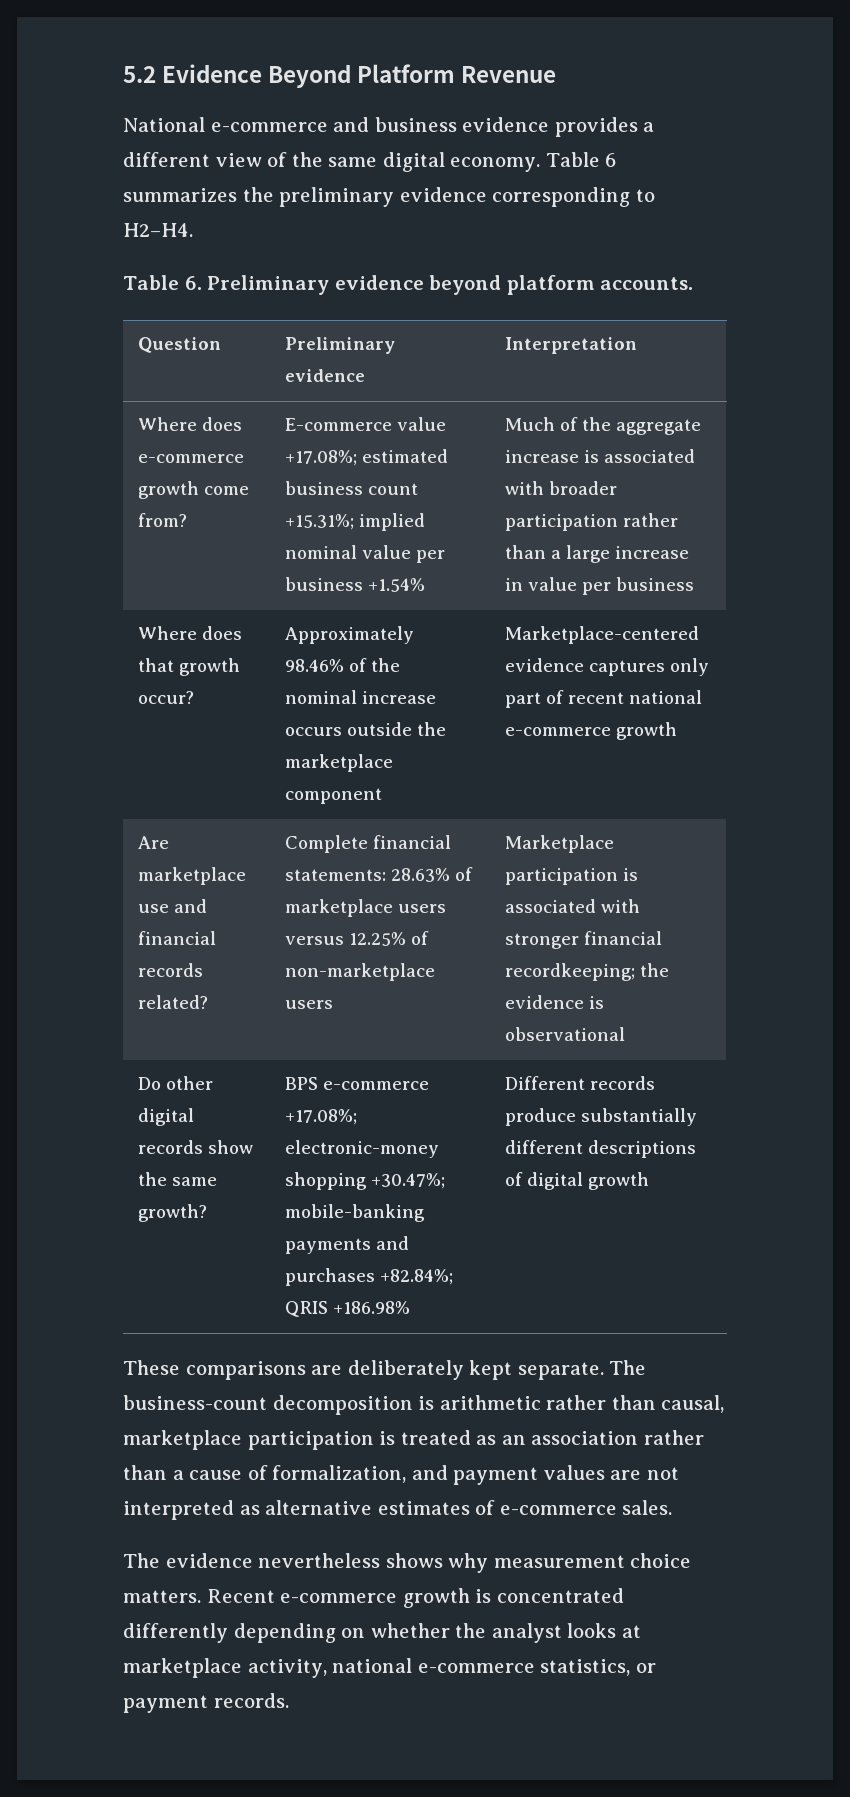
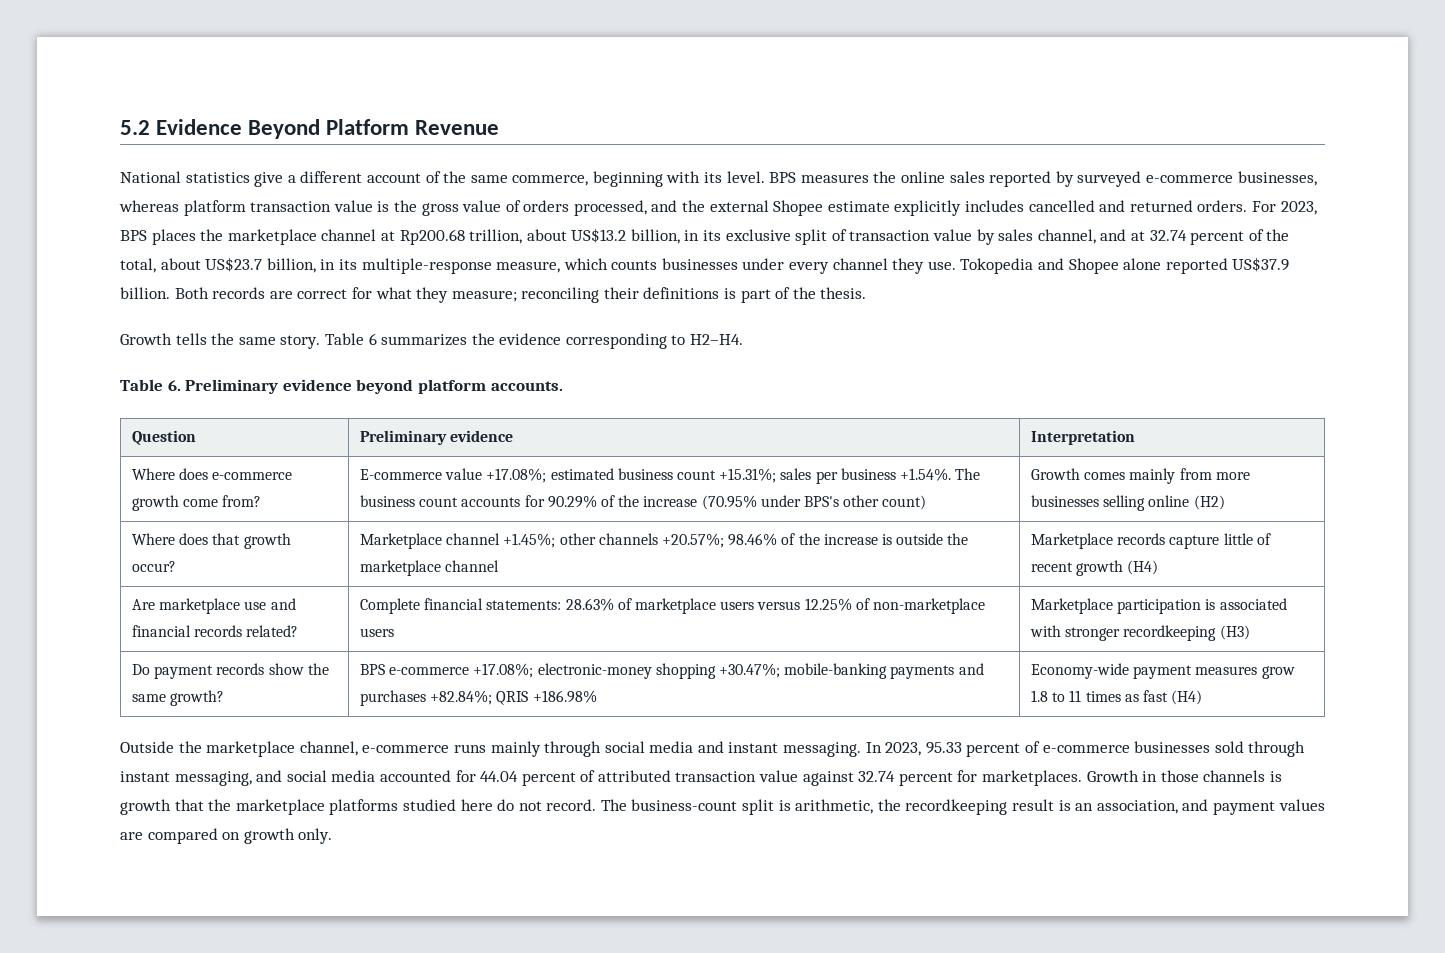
- National e-commerce and business evidence provides a different view of the same digital economy.
+ National statistics give a different account of the same commerce, beginning with its level. BPS measures the online sales reported by surveyed e-commerce businesses, whereas platform transaction value is the gross value of orders processed, and the external Shopee estimate explicitly includes cancelled and returned orders. For 2023, BPS places the marketplace channel at Rp200.68 trillion, about US$13.2 billion, in its exclusive split of transaction value by sales channel, and at 32.74 percent of the total, about US$23.7 billion, in its multiple-response measure, which counts businesses under every channel they use. Tokopedia and Shopee alone reported US$37.9 billion. Both records are correct for what they measure; reconciling their definitions is part of the thesis.
+ Growth tells the same story.
- Table 6 summarizes the preliminary evidence corresponding to H2–H4.
+ Table 6 summarizes the evidence corresponding to H2–H4.
- Where does e-commerce growth come from? | E-commerce value +17.08%; estimated business count +15.31%; implied nominal value per business +1.54% | Much of the aggregate increase is associated with broader participation rather than a large increase in value per business
+ Where does e-commerce growth come from? | E-commerce value +17.08%; estimated business count +15.31%; sales per business +1.54%. The business count accounts for 90.29% of the increase (70.95% under BPS's other count) | Growth comes mainly from more businesses selling online (H2)
- Where does that growth occur? | Approximately 98.46% of the nominal increase occurs outside the marketplace component | Marketplace-centered evidence captures only part of recent national e-commerce growth
+ Where does that growth occur? | Marketplace channel +1.45%; other channels +20.57%; 98.46% of the increase is outside the marketplace channel | Marketplace records capture little of recent growth (H4)
- Are marketplace use and financial records related? | Complete financial statements: 28.63% of marketplace users versus 12.25% of non-marketplace users | Marketplace participation is associated with stronger financial recordkeeping; the evidence is observational
+ Are marketplace use and financial records related? | Complete financial statements: 28.63% of marketplace users versus 12.25% of non-marketplace users | Marketplace participation is associated with stronger recordkeeping (H3)
- Do other digital records show the same growth? | BPS e-commerce +17.08%; electronic-money shopping +30.47%; mobile-banking payments and purchases +82.84%; QRIS +186.98% | Different records produce substantially different descriptions of digital growth
- These comparisons are deliberately kept separate. The business-count decomposition is arithmetic rather than causal, marketplace participation is treated as an association rather than a cause of formalization, and payment values are not interpreted as alternative estimates of e-commerce sales.
- The evidence nevertheless shows why measurement choice matters. Recent e-commerce growth is concentrated differently depending on whether the analyst looks at marketplace activity, national e-commerce statistics, or payment records.
+ Do payment records show the same growth? | BPS e-commerce +17.08%; electronic-money shopping +30.47%; mobile-banking payments and purchases +82.84%; QRIS +186.98% | Economy-wide payment measures grow 1.8 to 11 times as fast (H4)
+ Outside the marketplace channel, e-commerce runs mainly through social media and instant messaging. In 2023, 95.33 percent of e-commerce businesses sold through instant messaging, and social media accounted for 44.04 percent of attributed transaction value against 32.74 percent for marketplaces. Growth in those channels is growth that the marketplace platforms studied here do not record. The business-count split is arithmetic, the recordkeeping result is an association, and payment values are compared on growth only.

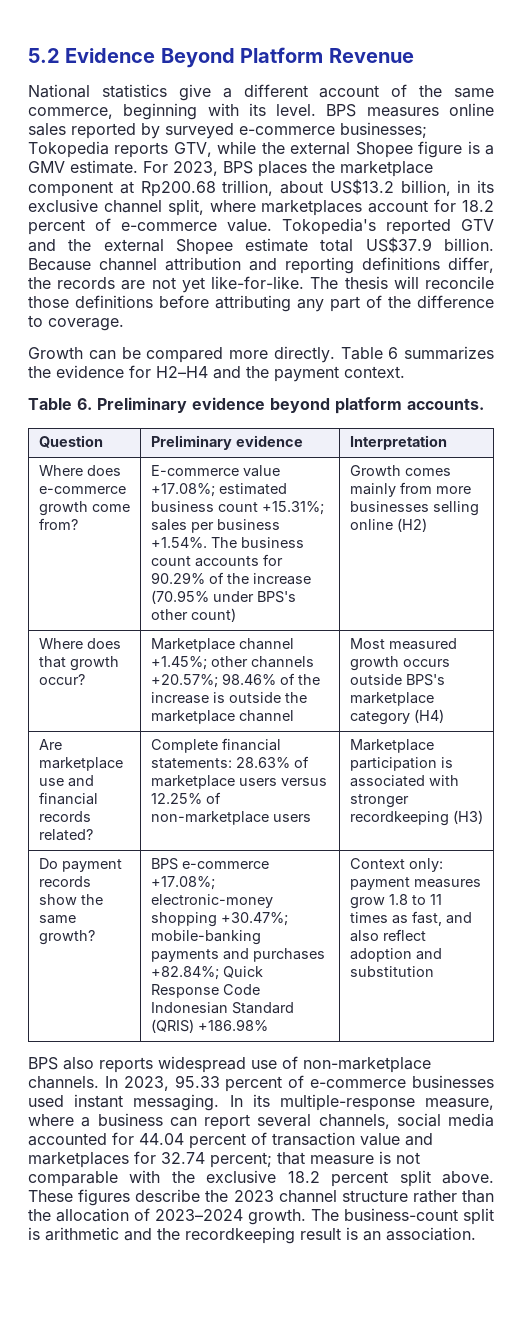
- BPS measures the online sales reported by surveyed e-commerce businesses, whereas platform transaction value is the gross value of orders processed, and the external Shopee estimate explicitly includes cancelled and returned orders.
+ BPS measures online sales reported by surveyed e-commerce businesses; Tokopedia reports GTV, while the external Shopee figure is a GMV estimate.
- For 2023, BPS places the marketplace channel at Rp200.68 trillion, about US$13.2 billion, in its exclusive split of transaction value by sales channel, and at 32.74 percent of the total, about US$23.7 billion, in its multiple-response measure, which counts businesses under every channel they use. Tokopedia and Shopee alone reported US$37.9 billion. Both records are correct for what they measure; reconciling their definitions is part of the thesis.
- Growth tells the same story.
+ For 2023, BPS places the marketplace component at Rp200.68 trillion, about US$13.2 billion, in its exclusive channel split, where marketplaces account for 18.2 percent of e-commerce value. Tokopedia's reported GTV and the external Shopee estimate total US$37.9 billion. Because channel attribution and reporting definitions differ, the records are not yet like-for-like. The thesis will reconcile those definitions before attributing any part of the difference to coverage.
+ Growth can be compared more directly.
- Table 6 summarizes the evidence corresponding to H2–H4.
+ Table 6 summarizes the evidence for H2–H4 and the payment context.
- Where does that growth occur? | Marketplace channel +1.45%; other channels +20.57%; 98.46% of the increase is outside the marketplace channel | Marketplace records capture little of recent growth (H4)
+ Where does that growth occur? | Marketplace channel +1.45%; other channels +20.57%; 98.46% of the increase is outside the marketplace channel | Most measured growth occurs outside BPS's marketplace category (H4)
- BPS e-commerce +17.08%; electronic-money shopping +30.47%; mobile-banking payments and purchases +82.84%; QRIS +186.98%
+ BPS e-commerce +17.08%; electronic-money shopping +30.47%; mobile-banking payments and purchases +82.84%; Quick Response Code Indonesian Standard (QRIS) +186.98%
- Economy-wide payment measures grow 1.8 to 11 times as fast (H4)
- Outside the marketplace channel, e-commerce runs mainly through social media and instant messaging.
+ Context only: payment measures grow 1.8 to 11 times as fast, and also reflect adoption and substitution
+ BPS also reports widespread use of non-marketplace channels.
- In 2023, 95.33 percent of e-commerce businesses sold through instant messaging, and social media accounted for 44.04 percent of attributed transaction value against 32.74 percent for marketplaces. Growth in those channels is growth that the marketplace platforms studied here do not record.
+ In 2023, 95.33 percent of e-commerce businesses used instant messaging. In its multiple-response measure, where a business can report several channels, social media accounted for 44.04 percent of transaction value and marketplaces for 32.74 percent; that measure is not comparable with the exclusive 18.2 percent split above. These figures describe the 2023 channel structure rather than the allocation of 2023–2024 growth.
- The business-count split is arithmetic, the recordkeeping result is an association, and payment values are compared on growth only.
+ The business-count split is arithmetic and the recordkeeping result is an association.

